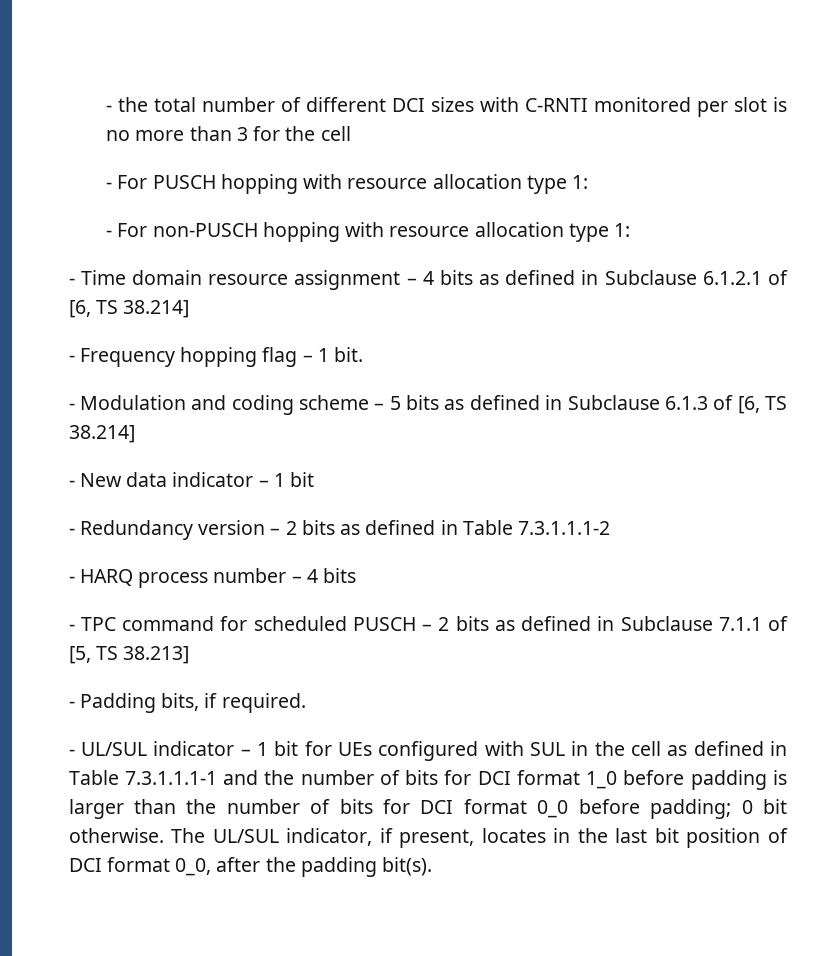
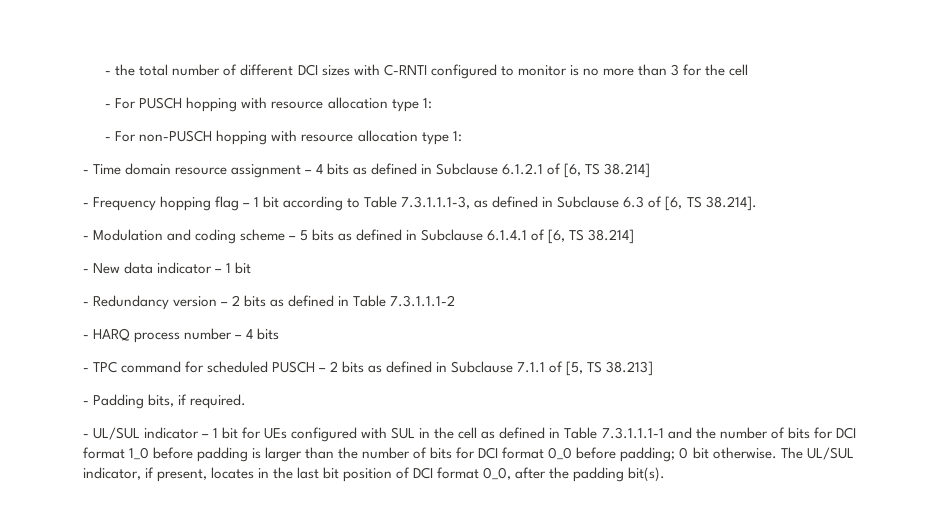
- - the total number of different DCI sizes with C-RNTI monitored per slot is no more than 3 for the cell
+ - the total number of different DCI sizes with C-RNTI configured to monitor is no more than 3 for the cell
- - Frequency hopping flag – 1 bit.
+ - Frequency hopping flag – 1 bit according to Table 7.3.1.1.1-3, as defined in Subclause 6.3 of [6, TS 38.214].
- - Modulation and coding scheme – 5 bits as defined in Subclause 6.1.3 of [6, TS 38.214]
+ - Modulation and coding scheme – 5 bits as defined in Subclause 6.1.4.1 of [6, TS 38.214]

